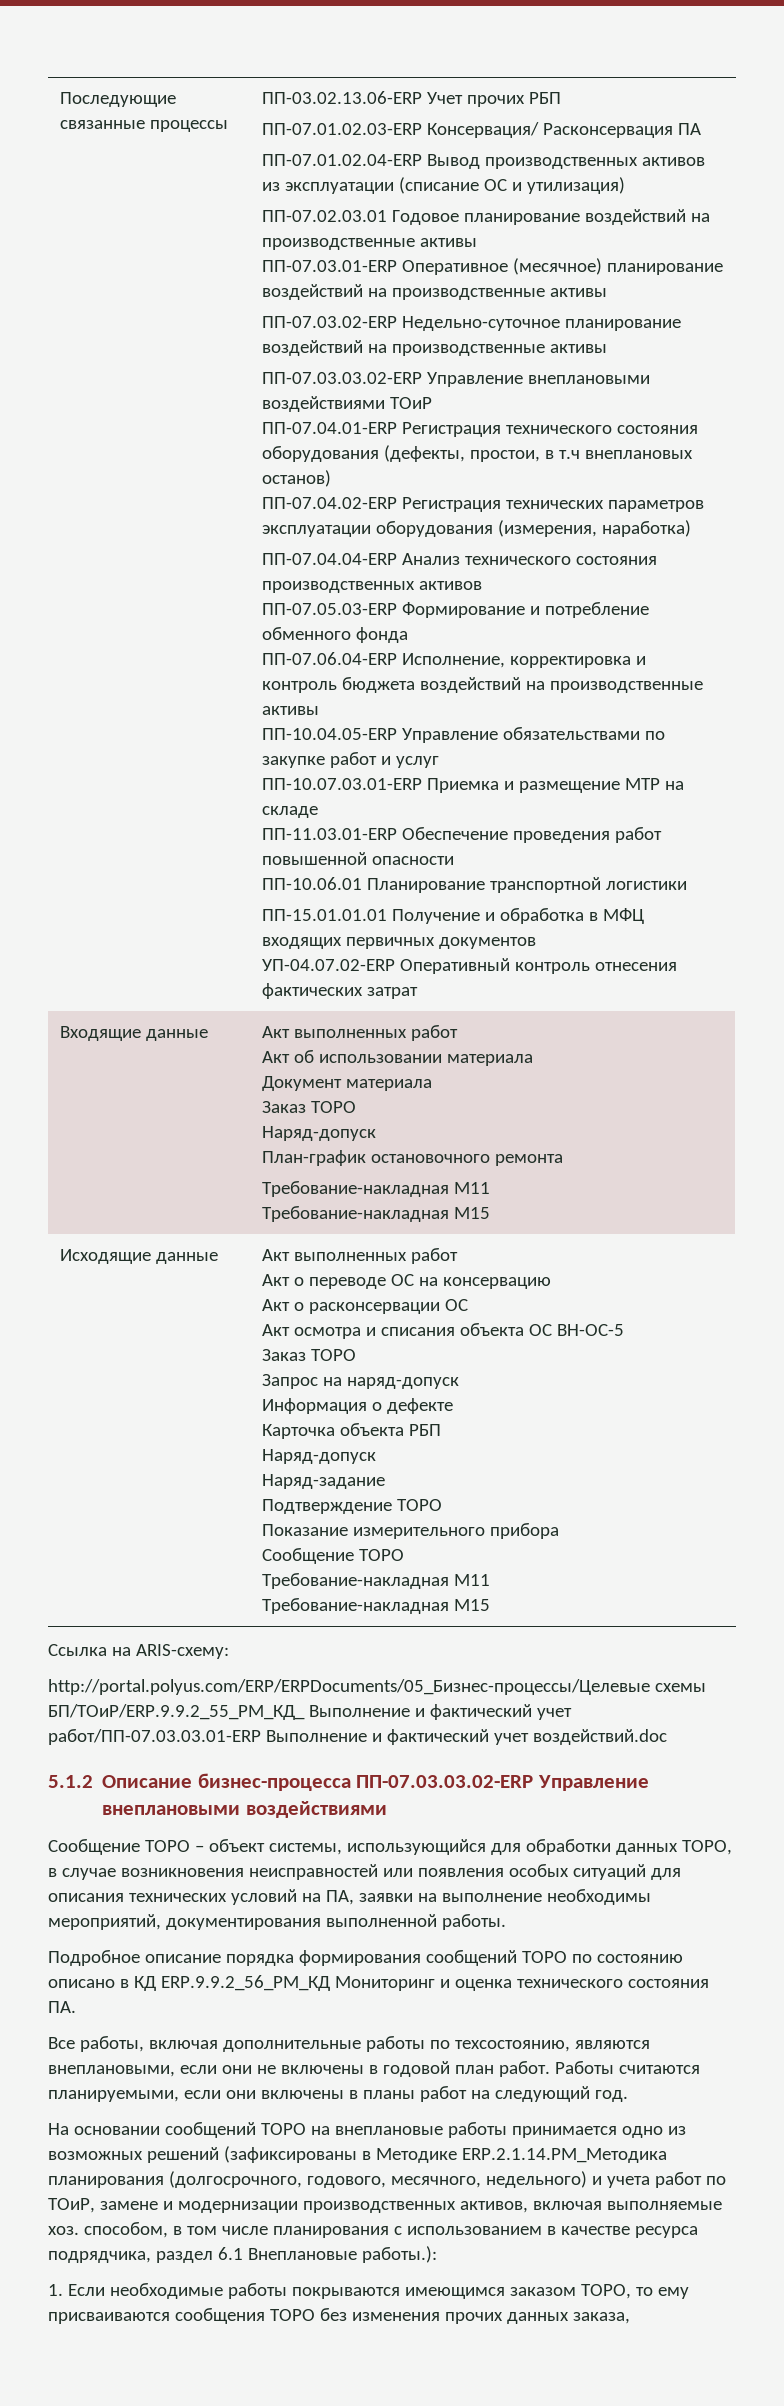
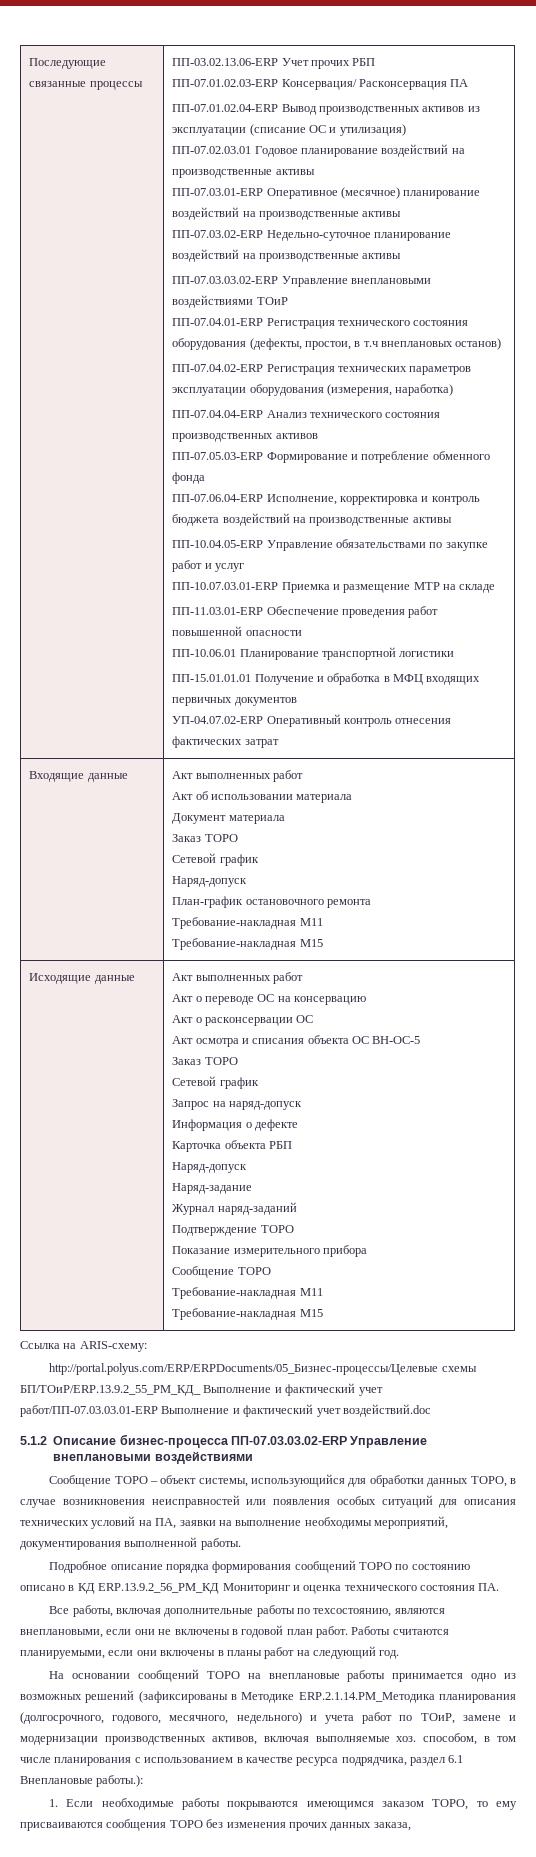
  Входящие данные | Акт выполненных работ
  Акт об использовании материала
  Документ материала
  Заказ ТОРО
+ Сетевой график
  Акт осмотра и списания объекта ОС ВН-ОС-5
  Заказ ТОРО
+ Сетевой график
+ Журнал наряд-заданий
- http://portal.polyus.com/ERP/ERPDocuments/05_Бизнес-процессы/Целевые схемы БП/ТОиР/ERP.9.9.2_55_PM_КД_ Выполнение и фактический учет работ/ПП-07.03.03.01-ERP Выполнение и фактический учет воздействий.doc
+ http://portal.polyus.com/ERP/ERPDocuments/05_Бизнес-процессы/Целевые схемы БП/ТОиР/ERP.13.9.2_55_PM_КД_ Выполнение и фактический учет работ/ПП-07.03.03.01-ERP Выполнение и фактический учет воздействий.doc
- Подробное описание порядка формирования сообщений ТОРО по состоянию описано в КД ERP.9.9.2_56_PM_КД Мониторинг и оценка технического состояния ПА.
+ Подробное описание порядка формирования сообщений ТОРО по состоянию описано в КД ERP.13.9.2_56_PM_КД Мониторинг и оценка технического состояния ПА.

